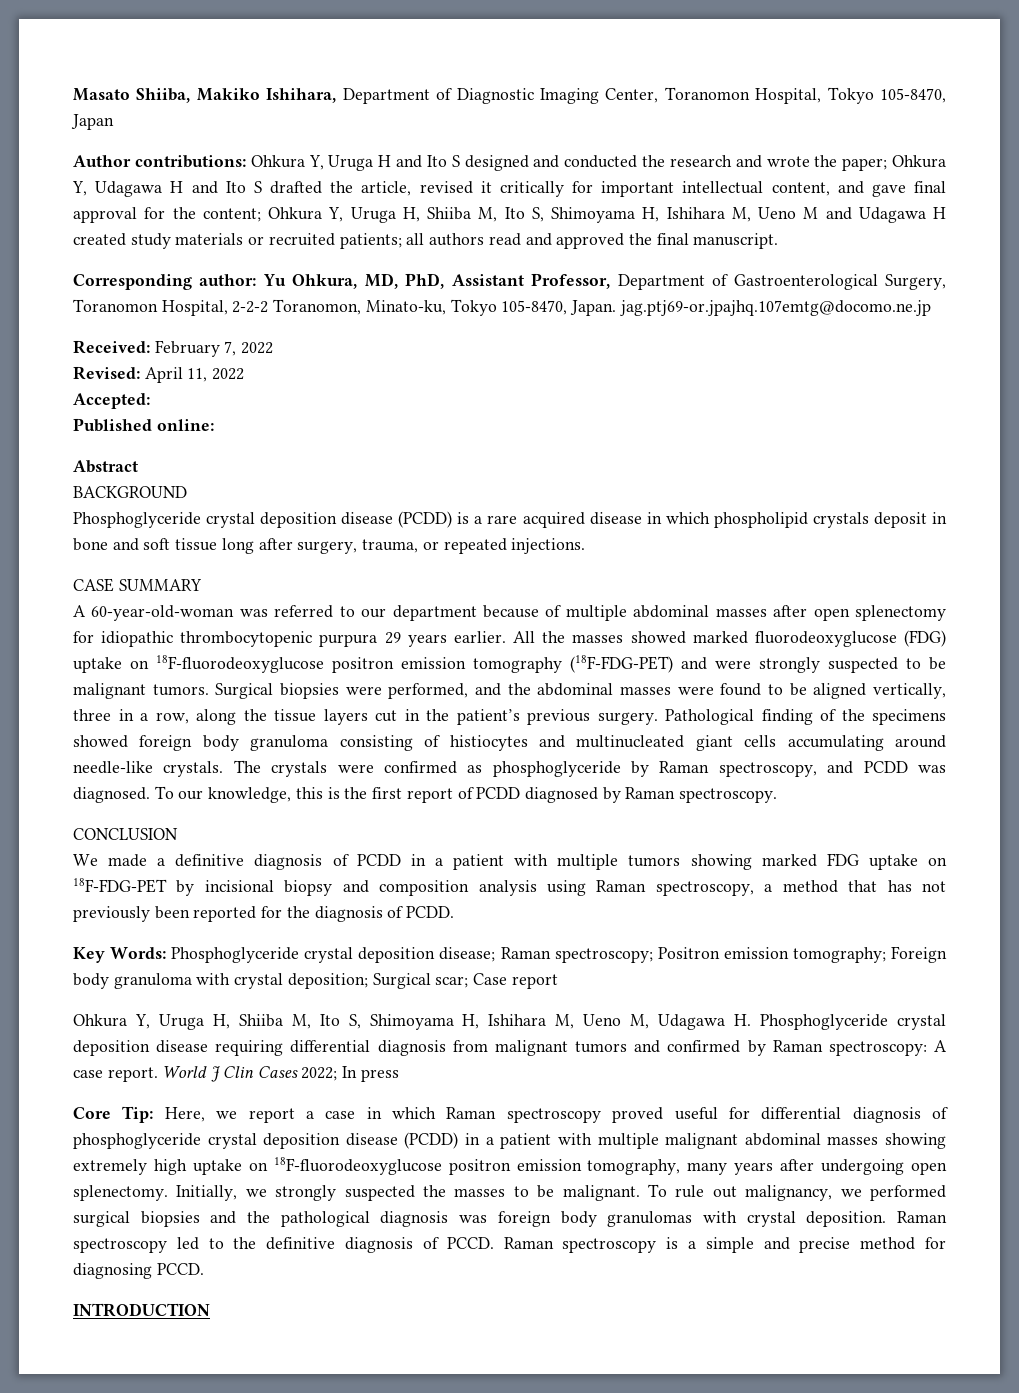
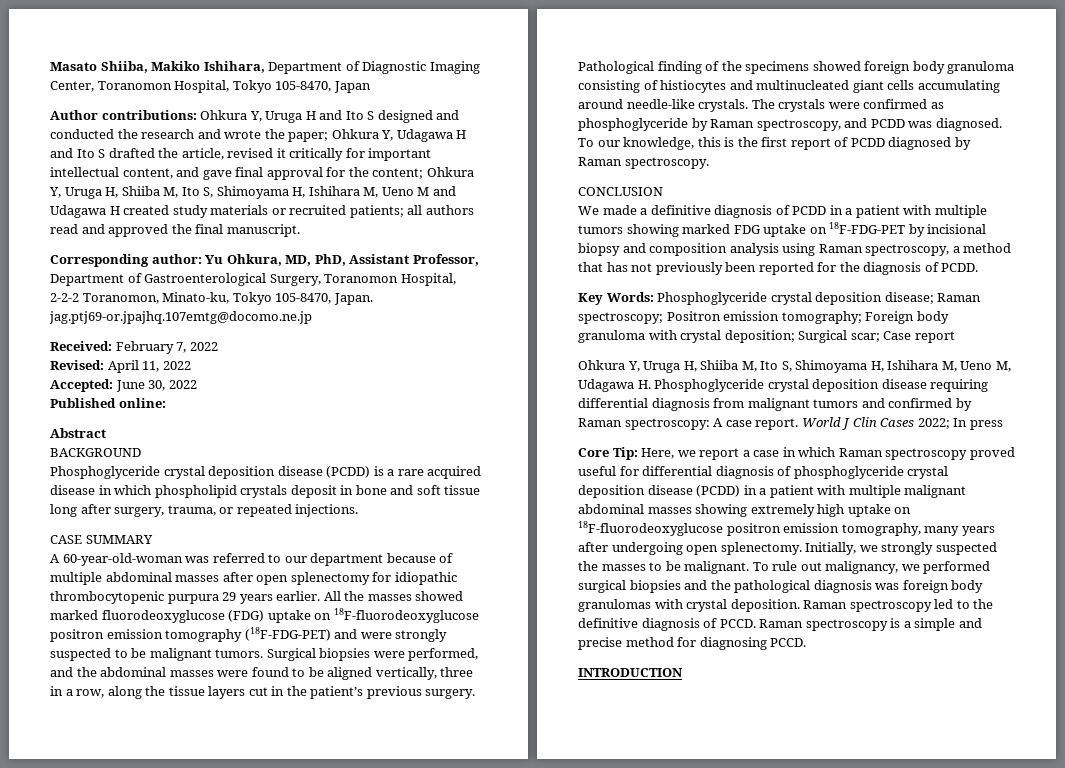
- Accepted:
+ Accepted: June 30, 2022

